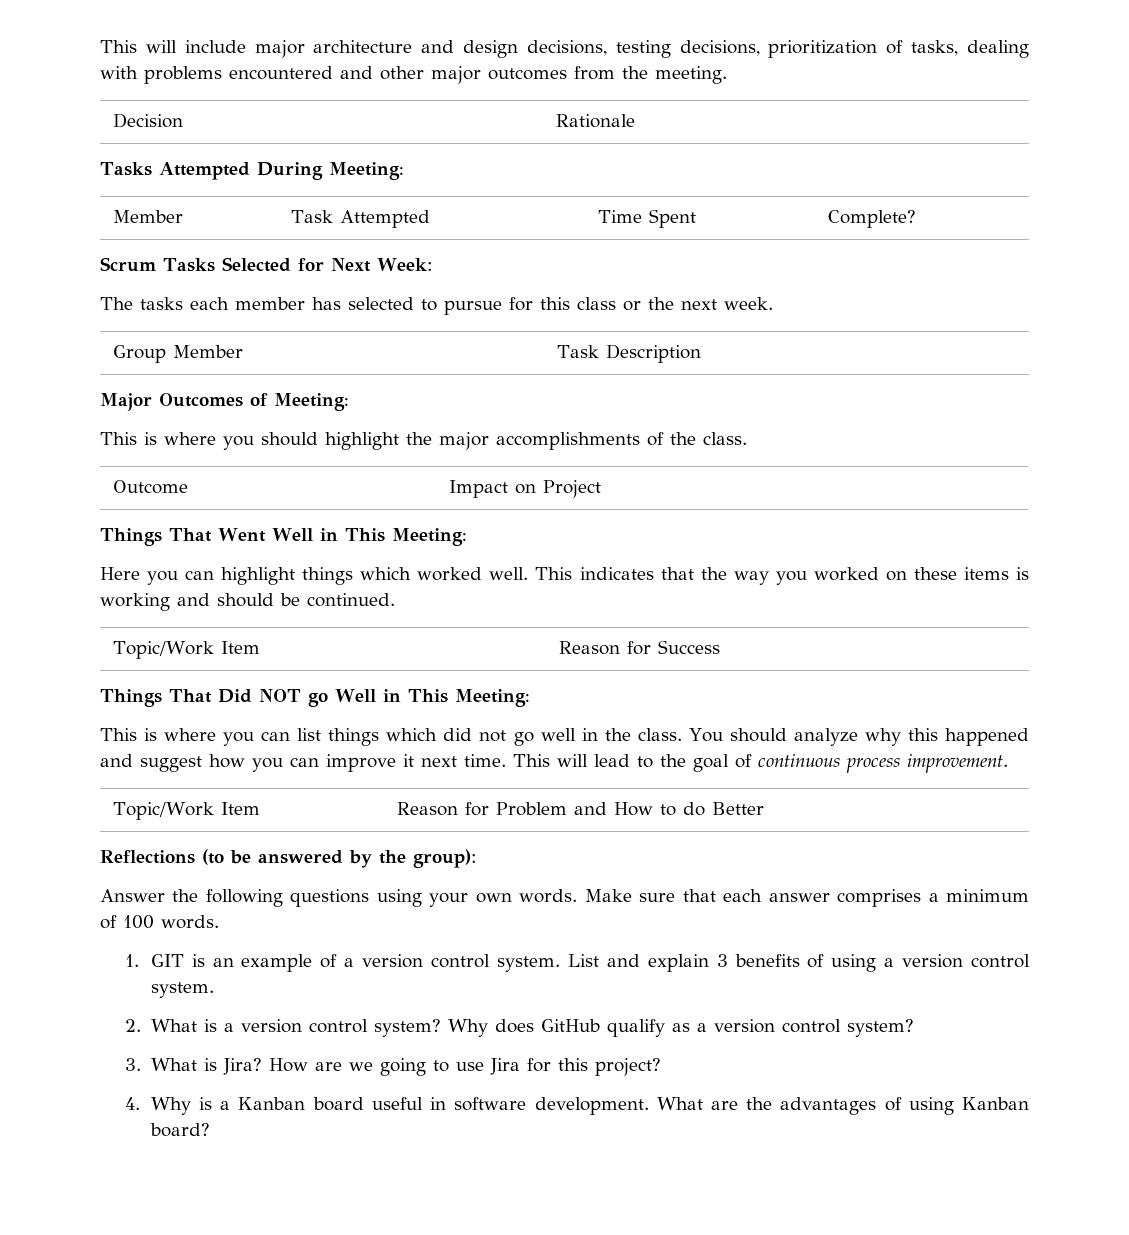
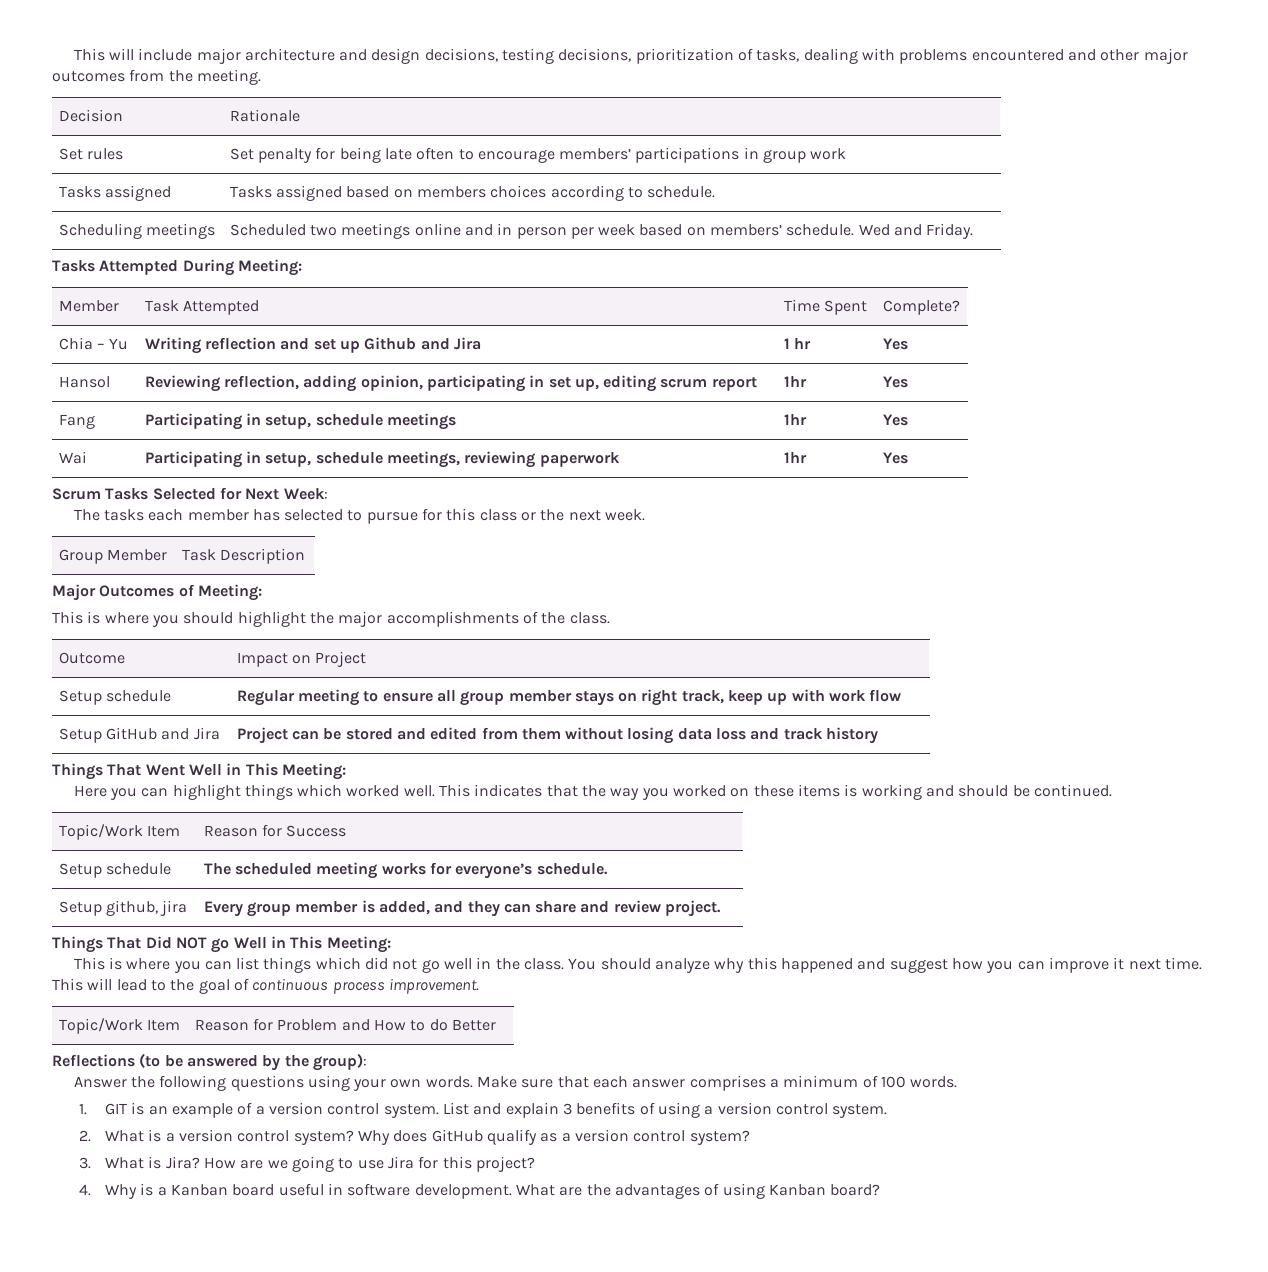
+ Set rules | Set penalty for being late often to encourage members’ participations in group work
+ Tasks assigned | Tasks assigned based on members choices according to schedule.
+ Scheduling meetings | Scheduled two meetings online and in person per week based on members’ schedule. Wed and Friday.
+ Chia – Yu | Writing reflection and set up Github and Jira | 1 hr | Yes
+ Hansol | Reviewing reflection, adding opinion, participating in set up, editing scrum report | 1hr | Yes
+ Fang | Participating in setup, schedule meetings | 1hr | Yes
+ Wai | Participating in setup, schedule meetings, reviewing paperwork | 1hr | Yes
+ Setup schedule | Regular meeting to ensure all group member stays on right track, keep up with work flow
+ Setup GitHub and Jira | Project can be stored and edited from them without losing data loss and track history
+ Setup schedule | The scheduled meeting works for everyone’s schedule.
+ Setup github, jira | Every group member is added, and they can share and review project.

